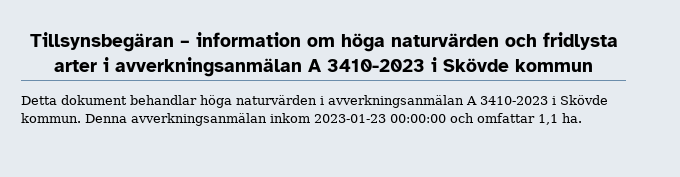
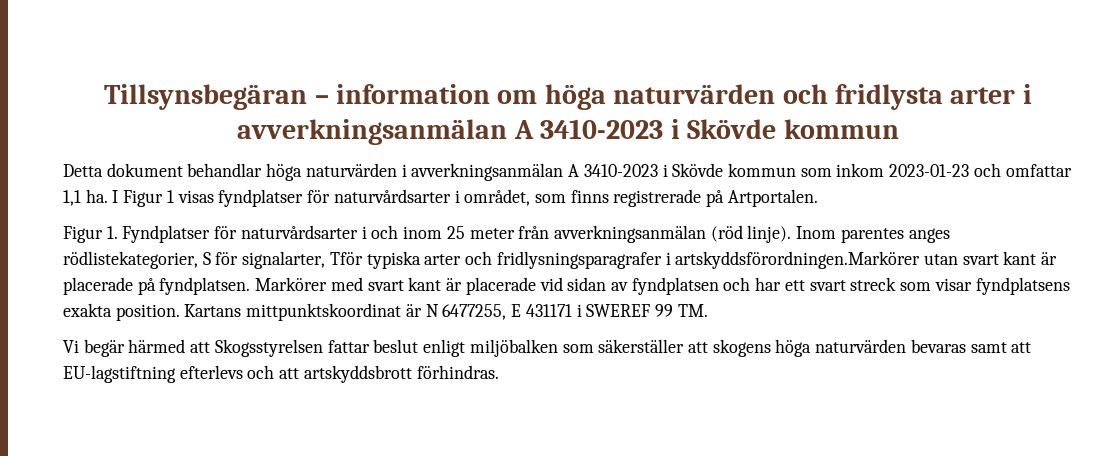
- Detta dokument behandlar höga naturvärden i avverkningsanmälan A 3410-2023 i Skövde kommun. Denna avverkningsanmälan inkom 2023-01-23 00:00:00 och omfattar 1,1 ha.
+ Detta dokument behandlar höga naturvärden i avverkningsanmälan A 3410-2023 i Skövde kommun som inkom 2023-01-23 och omfattar 1,1 ha.
+ I Figur 1 visas fyndplatser för naturvårdsarter i området, som finns registrerade på Artportalen.
+ Figur 1. Fyndplatser för naturvårdsarter i och inom 25 meter från avverkningsanmälan (röd linje). Inom parentes anges rödlistekategorier, S för signalarter, Tför typiska arter och fridlysningsparagrafer i artskyddsförordningen.Markörer utan svart kant är placerade på fyndplatsen. Markörer med svart kant är placerade vid sidan av fyndplatsen och har ett svart streck som visar fyndplatsens exakta position. Kartans mittpunktskoordinat är N 6477255, E 431171 i SWEREF 99 TM.
+ Vi begär härmed att Skogsstyrelsen fattar beslut enligt miljöbalken som säkerställer att skogens höga naturvärden bevaras samt att EU-lagstiftning efterlevs och att artskyddsbrott förhindras.

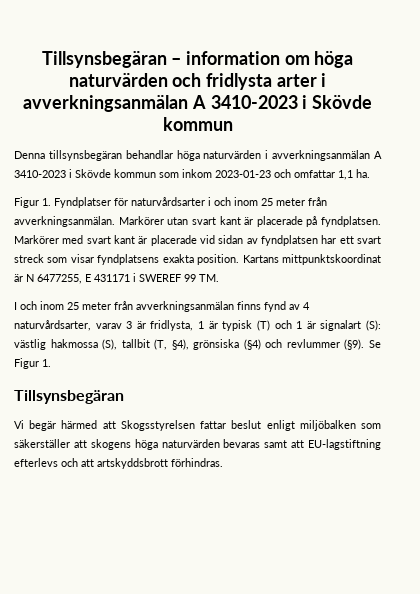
- Detta dokument behandlar höga naturvärden i avverkningsanmälan A 3410-2023 i Skövde kommun som inkom 2023-01-23 och omfattar 1,1 ha. I Figur 1 visas fyndplatser för naturvårdsarter i området, som finns registrerade på Artportalen.
+ Denna tillsynsbegäran behandlar höga naturvärden i avverkningsanmälan A 3410-2023 i Skövde kommun som inkom 2023-01-23 och omfattar 1,1 ha.
- Figur 1. Fyndplatser för naturvårdsarter i och inom 25 meter från avverkningsanmälan (röd linje). Inom parentes anges rödlistekategorier, S för signalarter, Tför typiska arter och fridlysningsparagrafer i artskyddsförordningen.Markörer utan svart kant är placerade på fyndplatsen.
+ Figur 1. Fyndplatser för naturvårdsarter i och inom 25 meter från avverkningsanmälan. Markörer utan svart kant är placerade på fyndplatsen.
- Markörer med svart kant är placerade vid sidan av fyndplatsen och har ett svart streck som visar fyndplatsens exakta position.
+ Markörer med svart kant är placerade vid sidan av fyndplatsen har ett svart streck som visar fyndplatsens exakta position.
+ I och inom 25 meter från avverkningsanmälan finns fynd av 4 naturvårdsarter, varav 3 är fridlysta, 1 är typisk (T) och 1 är signalart (S): västlig hakmossa (S), tallbit (T, §4), grönsiska (§4) och revlummer (§9). Se Figur 1.
+ Tillsynsbegäran

